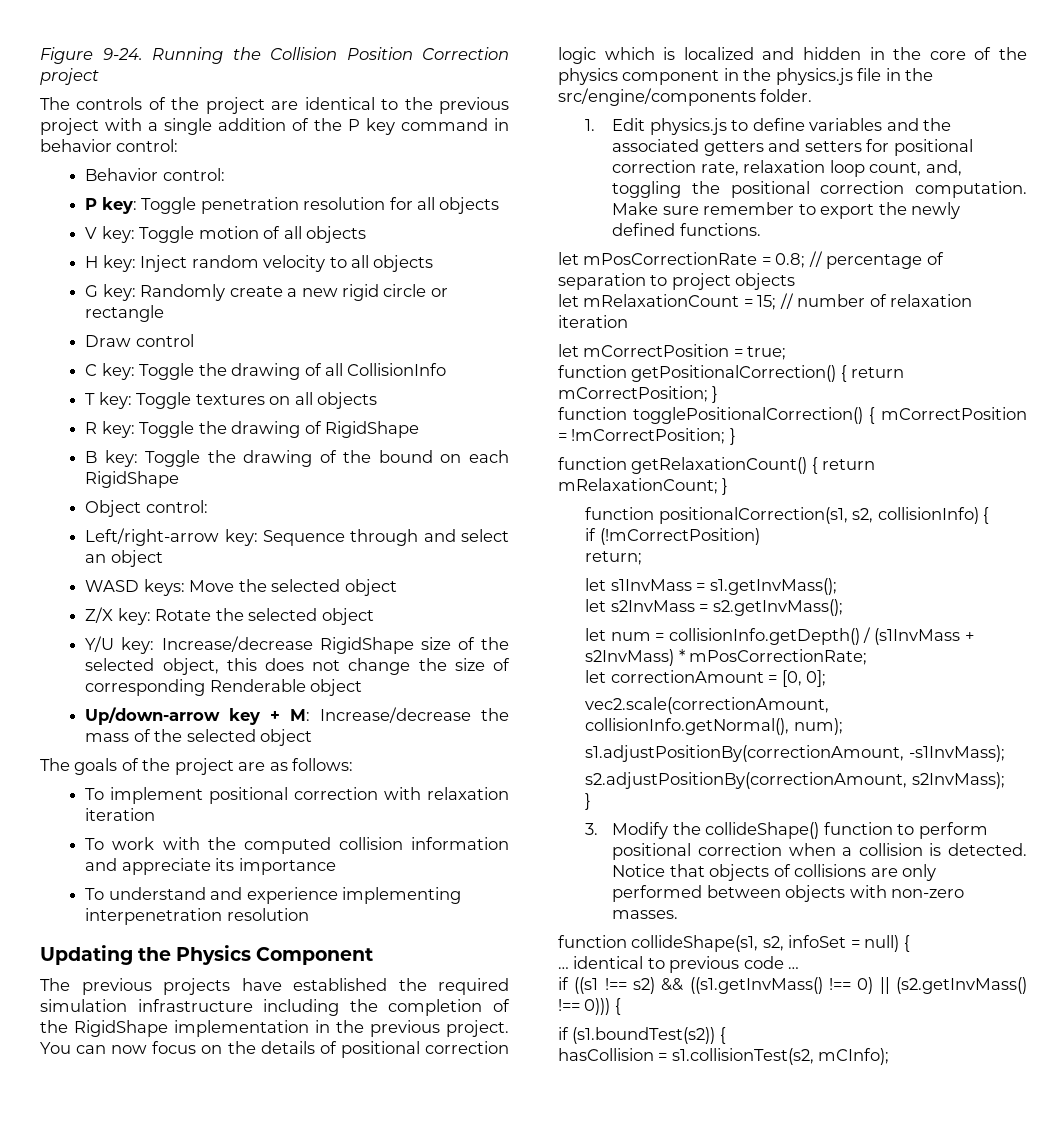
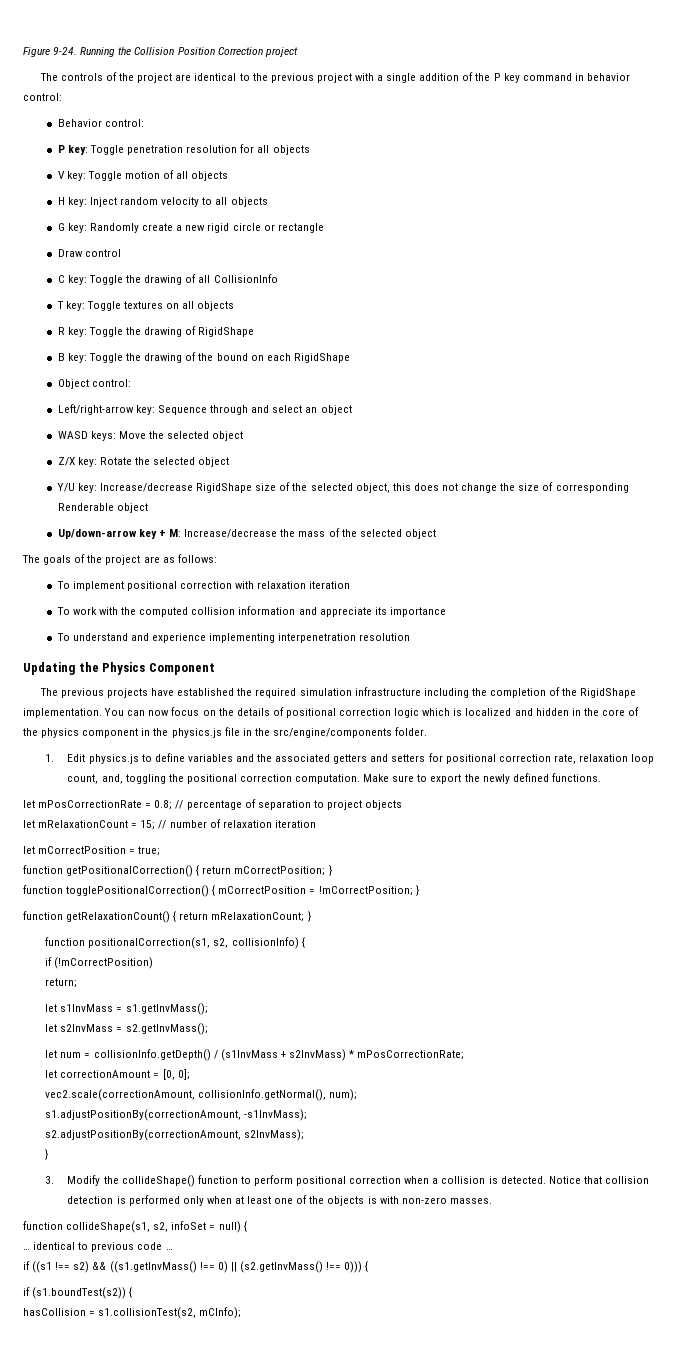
- The previous projects have established the required simulation infrastructure including the completion of the RigidShape implementation in the previous project.
+ The previous projects have established the required simulation infrastructure including the completion of the RigidShape implementation.
- Make sure remember to export the newly defined functions.
+ Make sure to export the newly defined functions.
- Notice that objects of collisions are only performed between objects with non-zero masses.
+ Notice that collision detection is performed only when at least one of the objects is with non-zero masses.

